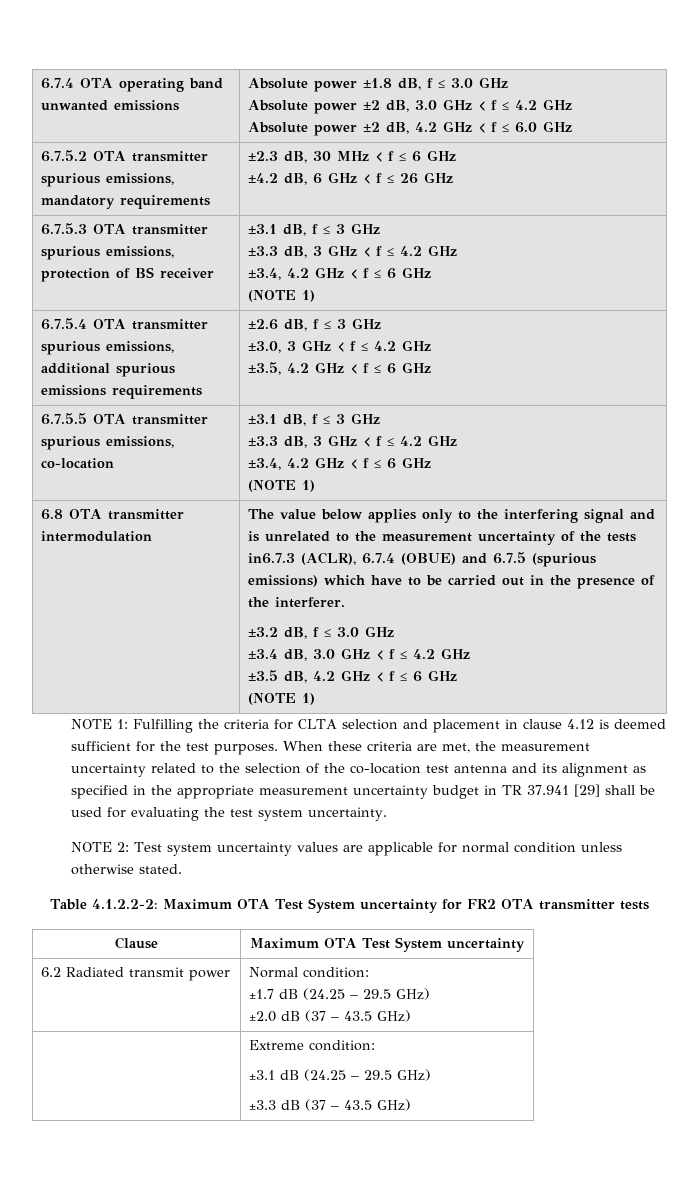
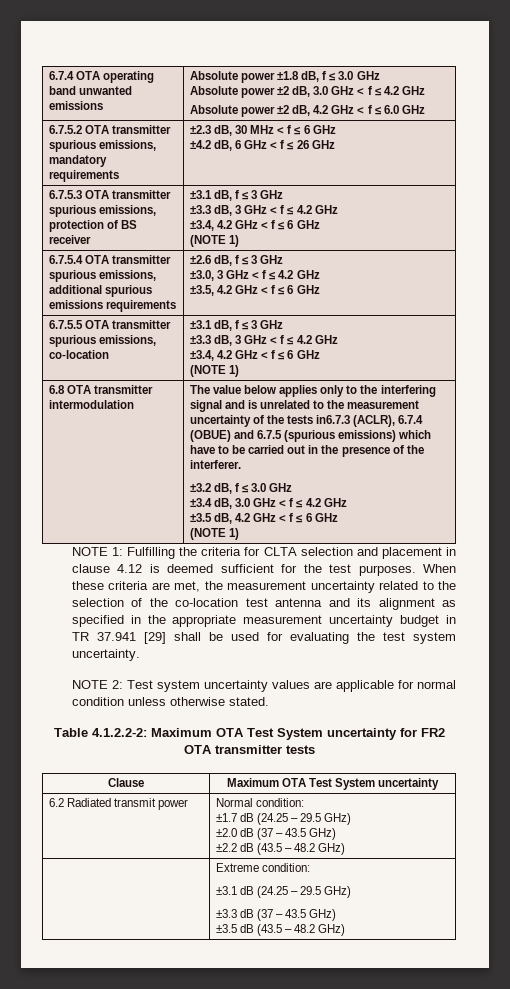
  6.2 Radiated transmit power | Normal condition:
  ±1.7 dB (24.25 – 29.5 GHz)
  ±2.0 dB (37 – 43.5 GHz)
+ ±2.2 dB (43.5 – 48.2 GHz)
  | Extreme condition:
  ±3.1 dB (24.25 – 29.5 GHz)
  ±3.3 dB (37 – 43.5 GHz)
+ ±3.5 dB (43.5 – 48.2 GHz)

